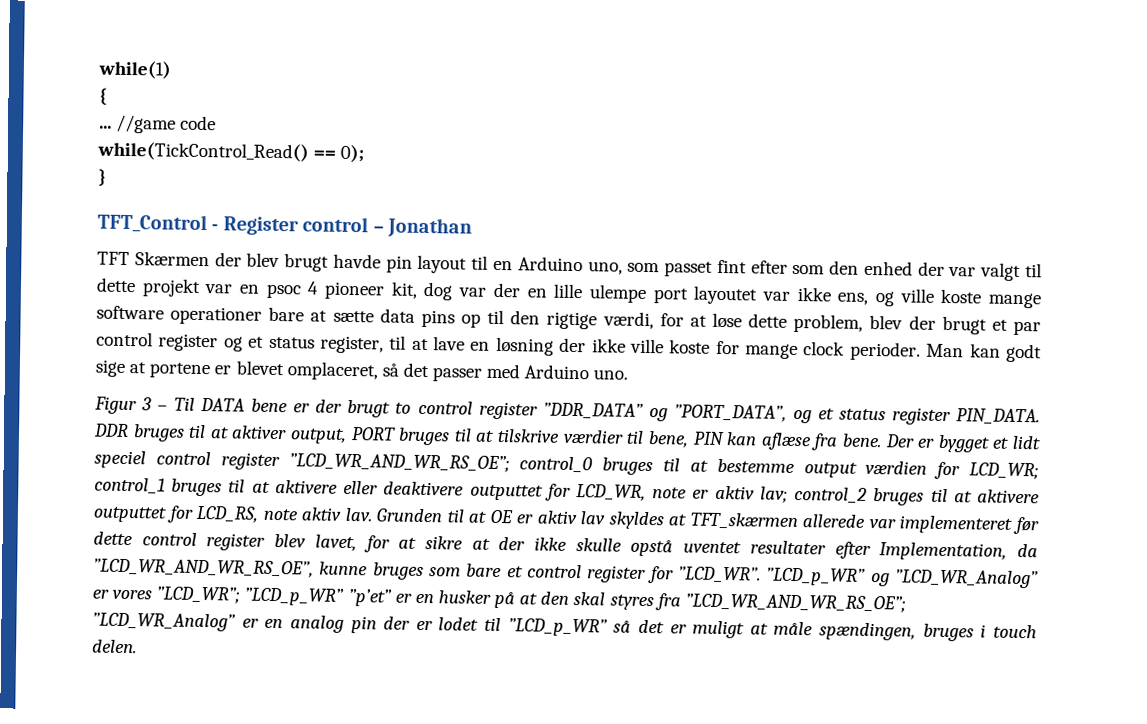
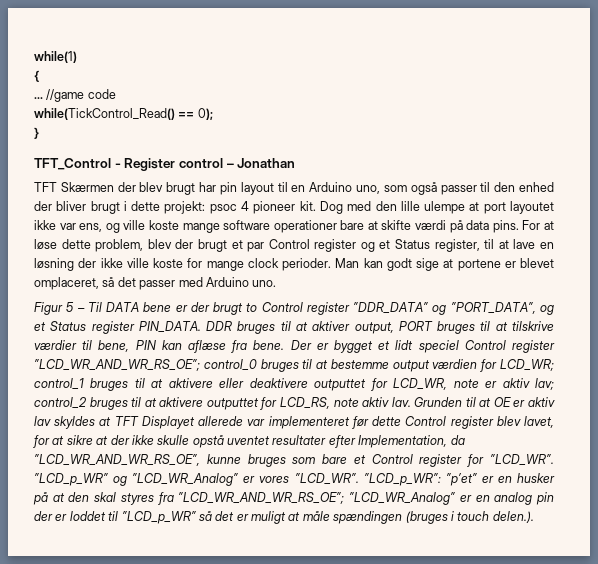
- TFT Skærmen der blev brugt havde pin layout til en Arduino uno, som passet fint efter som den enhed der var valgt til dette projekt var en psoc 4 pioneer kit, dog var der en lille ulempe port layoutet var ikke ens, og ville koste mange software operationer bare at sætte data pins op til den rigtige værdi, for at løse dette problem, blev der brugt et par control register og et status register, til at lave en løsning der ikke ville koste for mange clock perioder.
+ TFT Skærmen der blev brugt har pin layout til en Arduino uno, som også passer til den enhed der bliver brugt i dette projekt: psoc 4 pioneer kit. Dog med den lille ulempe at port layoutet ikke var ens, og ville koste mange software operationer bare at skifte værdi på data pins. For at løse dette problem, blev der brugt et par Control register og et Status register, til at lave en løsning der ikke ville koste for mange clock perioder.
- Figur 3 – Til DATA bene er der brugt to control register ”DDR_DATA” og ”PORT_DATA”, og et status register PIN_DATA.
+ Figur 5 – Til DATA bene er der brugt to Control register ”DDR_DATA” og ”PORT_DATA”, og et Status register PIN_DATA.
- Der er bygget et lidt speciel control register ”LCD_WR_AND_WR_RS_OE”; control_0 bruges til at bestemme output værdien for LCD_WR; control_1 bruges til at aktivere eller deaktivere outputtet for LCD_WR, note er aktiv lav; control_2 bruges til at aktivere outputtet for LCD_RS, note aktiv lav.
+ Der er bygget et lidt speciel Control register ”LCD_WR_AND_WR_RS_OE”; control_0 bruges til at bestemme output værdien for LCD_WR; control_1 bruges til at aktivere eller deaktivere outputtet for LCD_WR, note er aktiv lav; control_2 bruges til at aktivere outputtet for LCD_RS, note aktiv lav.
- Grunden til at OE er aktiv lav skyldes at TFT_skærmen allerede var implementeret før dette control register blev lavet, for at sikre at der ikke skulle opstå uventet resultater efter Implementation, da ”LCD_WR_AND_WR_RS_OE”, kunne bruges som bare et control register for ”LCD_WR”. ”LCD_p_WR” og ”LCD_WR_Analog” er vores ”LCD_WR”; ”LCD_p_WR” ”p’et” er en husker på at den skal styres fra ”LCD_WR_AND_WR_RS_OE”;
+ Grunden til at OE er aktiv lav skyldes at TFT Displayet allerede var implementeret før dette Control register blev lavet, for at sikre at der ikke skulle opstå uventet resultater efter Implementation, da ”LCD_WR_AND_WR_RS_OE”, kunne bruges som bare et Control register for ”LCD_WR”. ”LCD_p_WR” og ”LCD_WR_Analog” er vores ”LCD_WR”. ”LCD_p_WR”: ”p’et” er en husker på at den skal styres fra ”LCD_WR_AND_WR_RS_OE”;
- ”LCD_WR_Analog” er en analog pin der er lodet til ”LCD_p_WR” så det er muligt at måle spændingen, bruges i touch delen.
+ ”LCD_WR_Analog” er en analog pin der er loddet til ”LCD_p_WR” så det er muligt at måle spændingen (bruges i touch delen.).

